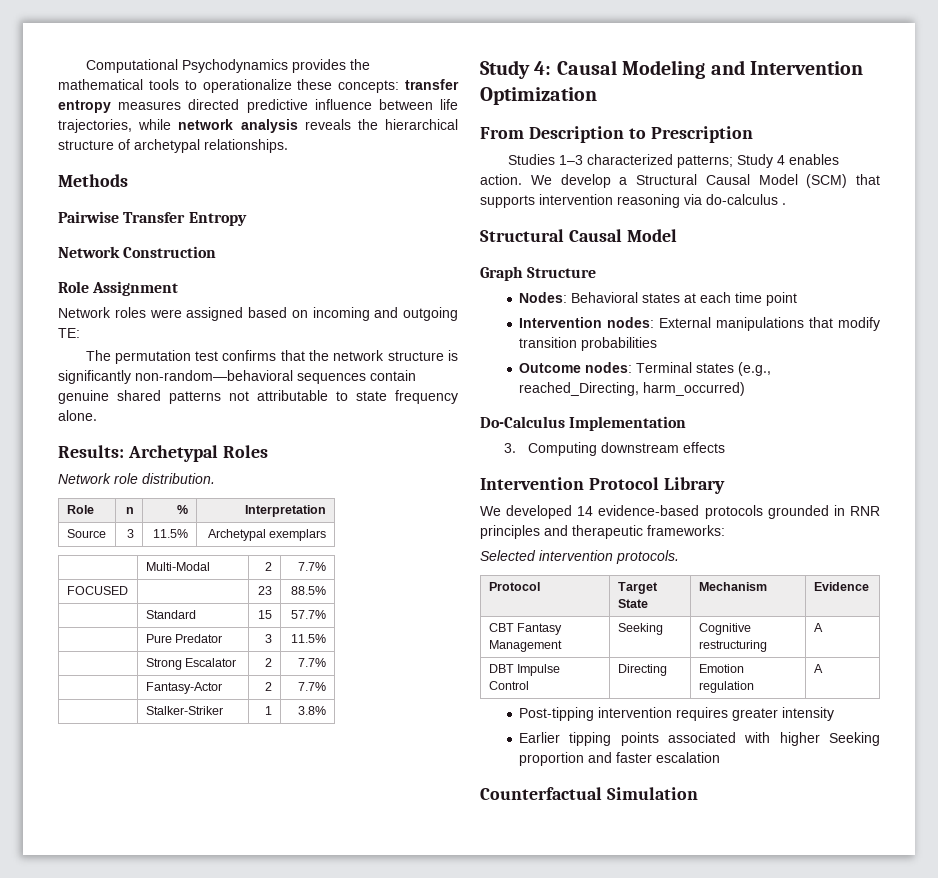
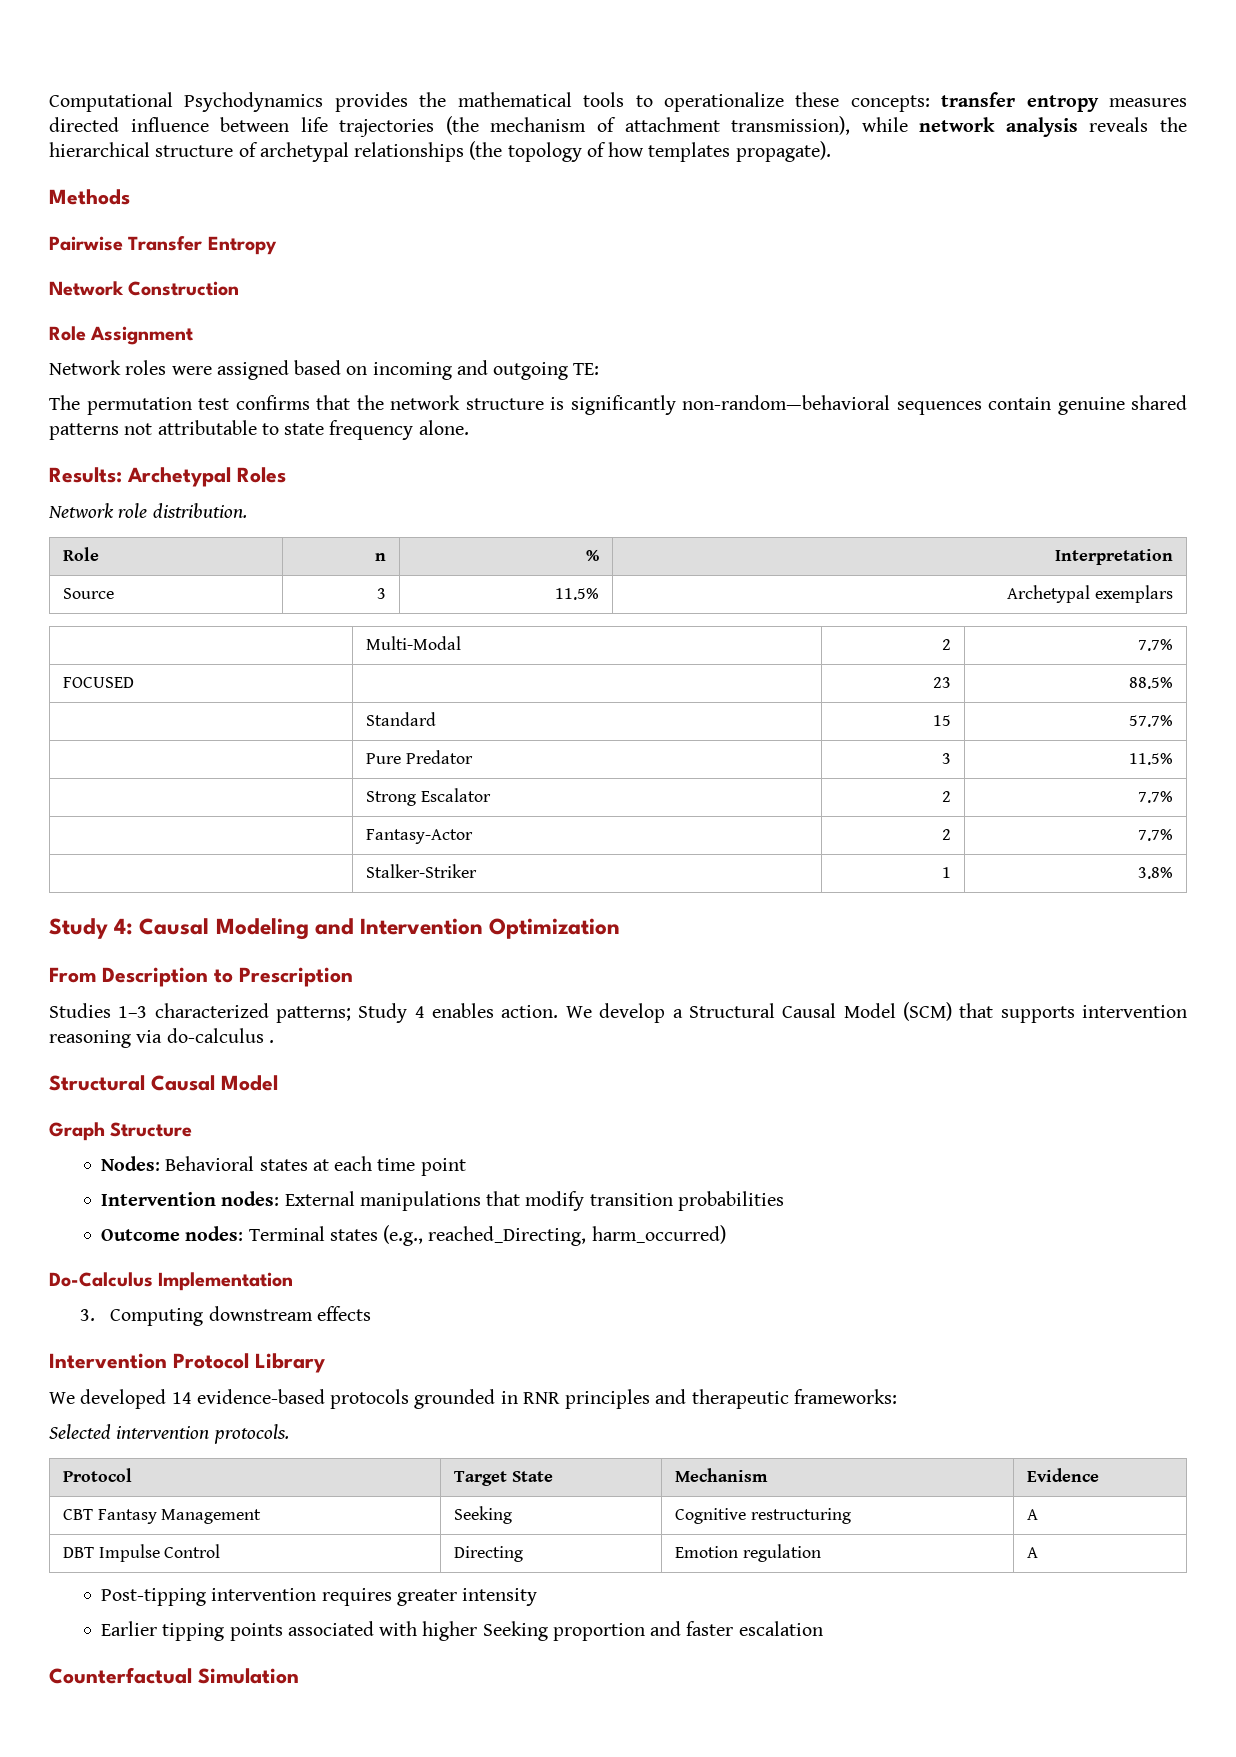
- Computational Psychodynamics provides the mathematical tools to operationalize these concepts: transfer entropy measures directed predictive influence between life trajectories, while network analysis reveals the hierarchical structure of archetypal relationships.
+ Computational Psychodynamics provides the mathematical tools to operationalize these concepts: transfer entropy measures directed influence between life trajectories (the mechanism of attachment transmission), while network analysis reveals the hierarchical structure of archetypal relationships (the topology of how templates propagate).

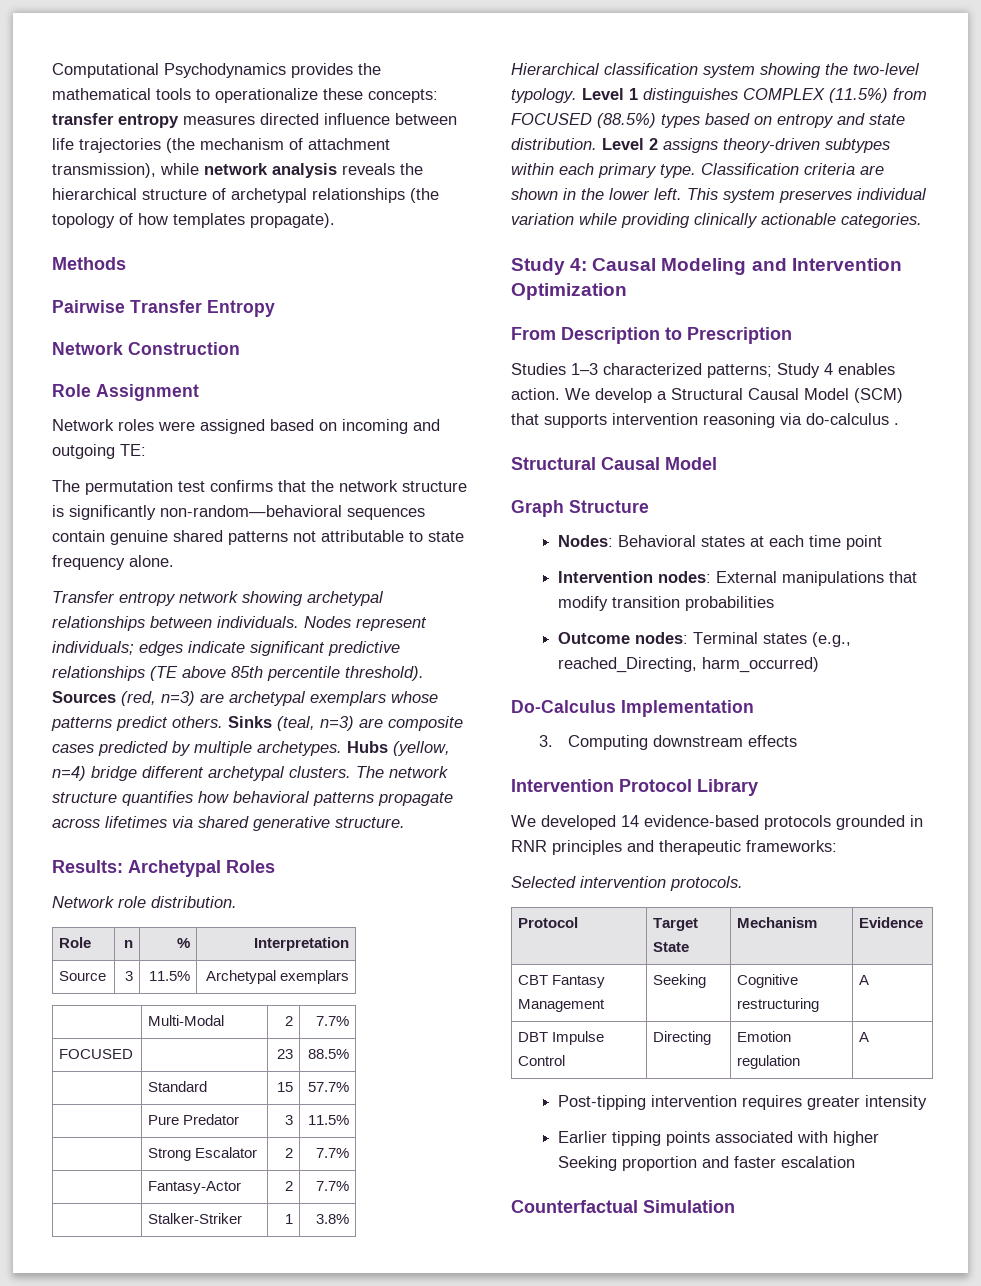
+ Transfer entropy network showing archetypal relationships between individuals. Nodes represent individuals; edges indicate significant predictive relationships (TE above 85th percentile threshold). Sources (red, n=3) are archetypal exemplars whose patterns predict others. Sinks (teal, n=3) are composite cases predicted by multiple archetypes. Hubs (yellow, n=4) bridge different archetypal clusters. The network structure quantifies how behavioral patterns propagate across lifetimes via shared generative structure.
+ Hierarchical classification system showing the two-level typology. Level 1 distinguishes COMPLEX (11.5%) from FOCUSED (88.5%) types based on entropy and state distribution. Level 2 assigns theory-driven subtypes within each primary type. Classification criteria are shown in the lower left. This system preserves individual variation while providing clinically actionable categories.

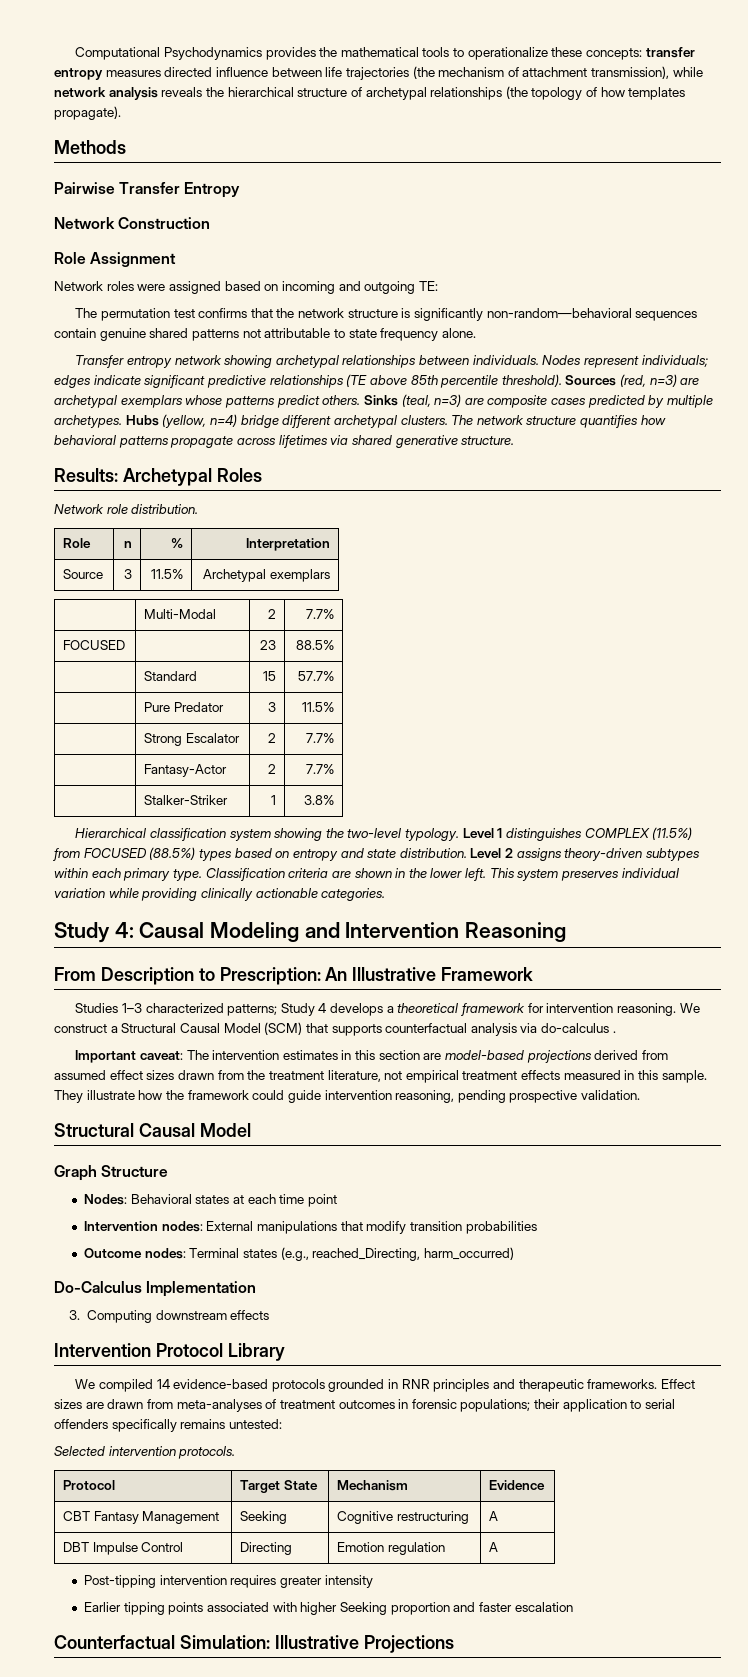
- Study 4: Causal Modeling and Intervention Optimization
+ Study 4: Causal Modeling and Intervention Reasoning
- From Description to Prescription
+ From Description to Prescription: An Illustrative Framework
- Studies 1–3 characterized patterns; Study 4 enables action. We develop a Structural Causal Model (SCM) that supports intervention reasoning via do-calculus .
+ Studies 1–3 characterized patterns; Study 4 develops a theoretical framework for intervention reasoning. We construct a Structural Causal Model (SCM) that supports counterfactual analysis via do-calculus .
+ Important caveat: The intervention estimates in this section are model-based projections derived from assumed effect sizes drawn from the treatment literature, not empirical treatment effects measured in this sample. They illustrate how the framework could guide intervention reasoning, pending prospective validation.
- We developed 14 evidence-based protocols grounded in RNR principles and therapeutic frameworks:
+ We compiled 14 evidence-based protocols grounded in RNR principles and therapeutic frameworks. Effect sizes are drawn from meta-analyses of treatment outcomes in forensic populations; their application to serial offenders specifically remains untested:
- Counterfactual Simulation
+ Counterfactual Simulation: Illustrative Projections

